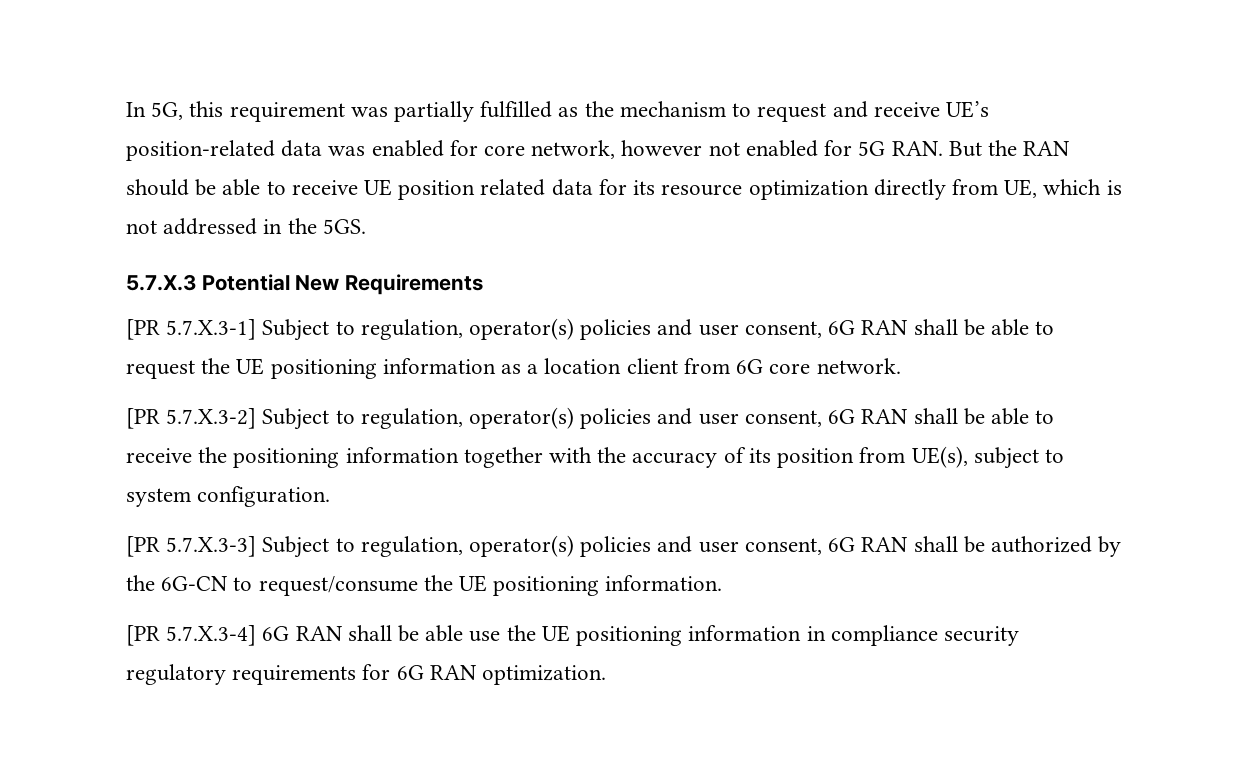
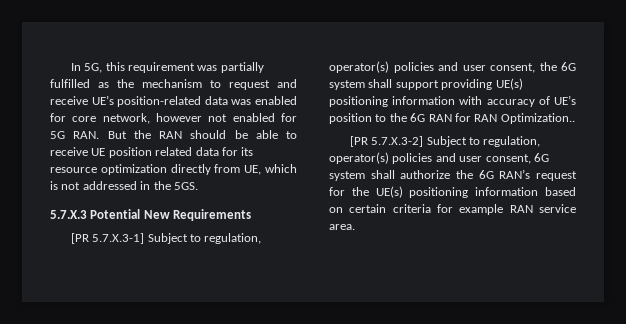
- [PR 5.7.X.3-1] Subject to regulation, operator(s) policies and user consent, 6G RAN shall be able to request the UE positioning information as a location client from 6G core network.
+ [PR 5.7.X.3-1] Subject to regulation, operator(s) policies and user consent, the 6G system shall support providing UE(s) positioning information with accuracy of UE’s position to the 6G RAN for RAN Optimization..
- [PR 5.7.X.3-2] Subject to regulation, operator(s) policies and user consent, 6G RAN shall be able to receive the positioning information together with the accuracy of its position from UE(s), subject to system configuration.
- [PR 5.7.X.3-3] Subject to regulation, operator(s) policies and user consent, 6G RAN shall be authorized by the 6G-CN to request/consume the UE positioning information.
- [PR 5.7.X.3-4] 6G RAN shall be able use the UE positioning information in compliance security regulatory requirements for 6G RAN optimization.
+ [PR 5.7.X.3-2] Subject to regulation, operator(s) policies and user consent, 6G system shall authorize the 6G RAN’s request for the UE(s) positioning information based on certain criteria for example RAN service area.

